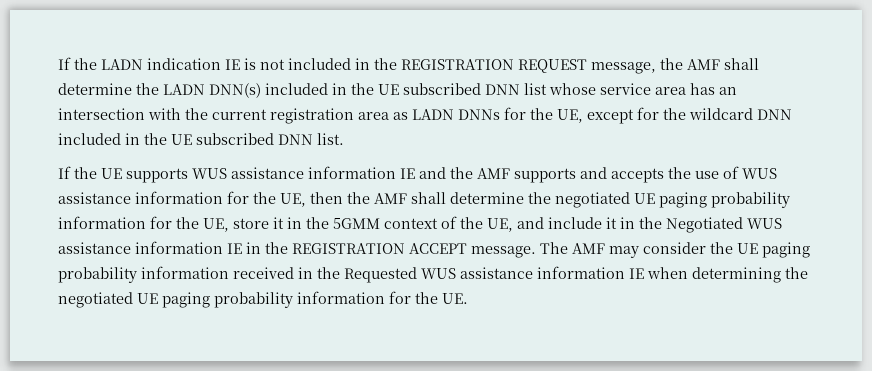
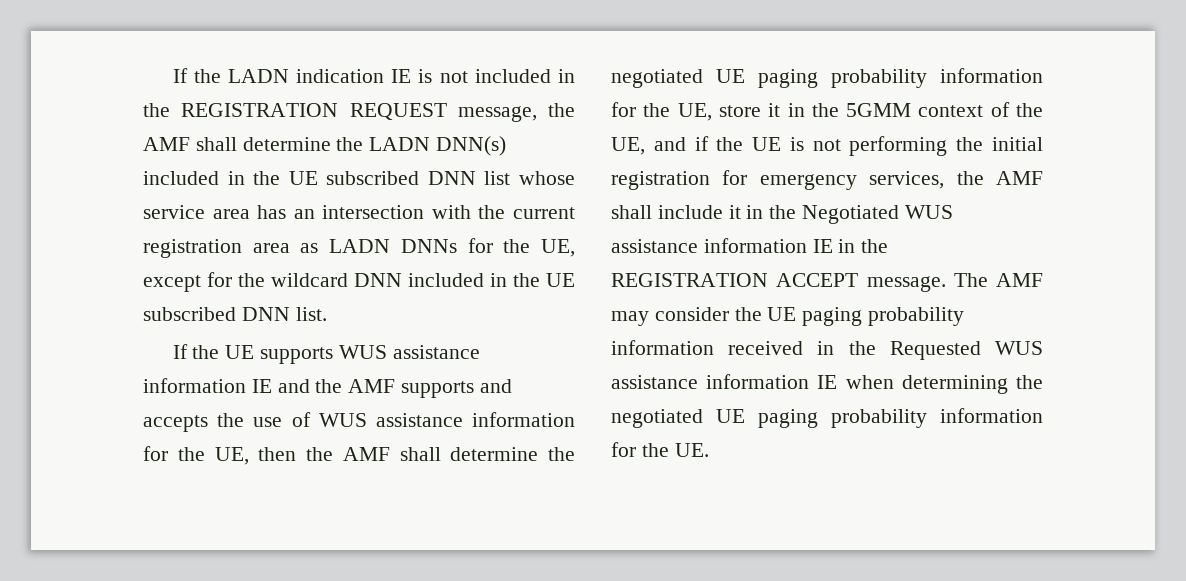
- If the UE supports WUS assistance information IE and the AMF supports and accepts the use of WUS assistance information for the UE, then the AMF shall determine the negotiated UE paging probability information for the UE, store it in the 5GMM context of the UE, and include it in the Negotiated WUS assistance information IE in the REGISTRATION ACCEPT message.
+ If the UE supports WUS assistance information IE and the AMF supports and accepts the use of WUS assistance information for the UE, then the AMF shall determine the negotiated UE paging probability information for the UE, store it in the 5GMM context of the UE, and if the UE is not performing the initial registration for emergency services, the AMF shall include it in the Negotiated WUS assistance information IE in the REGISTRATION ACCEPT message.

